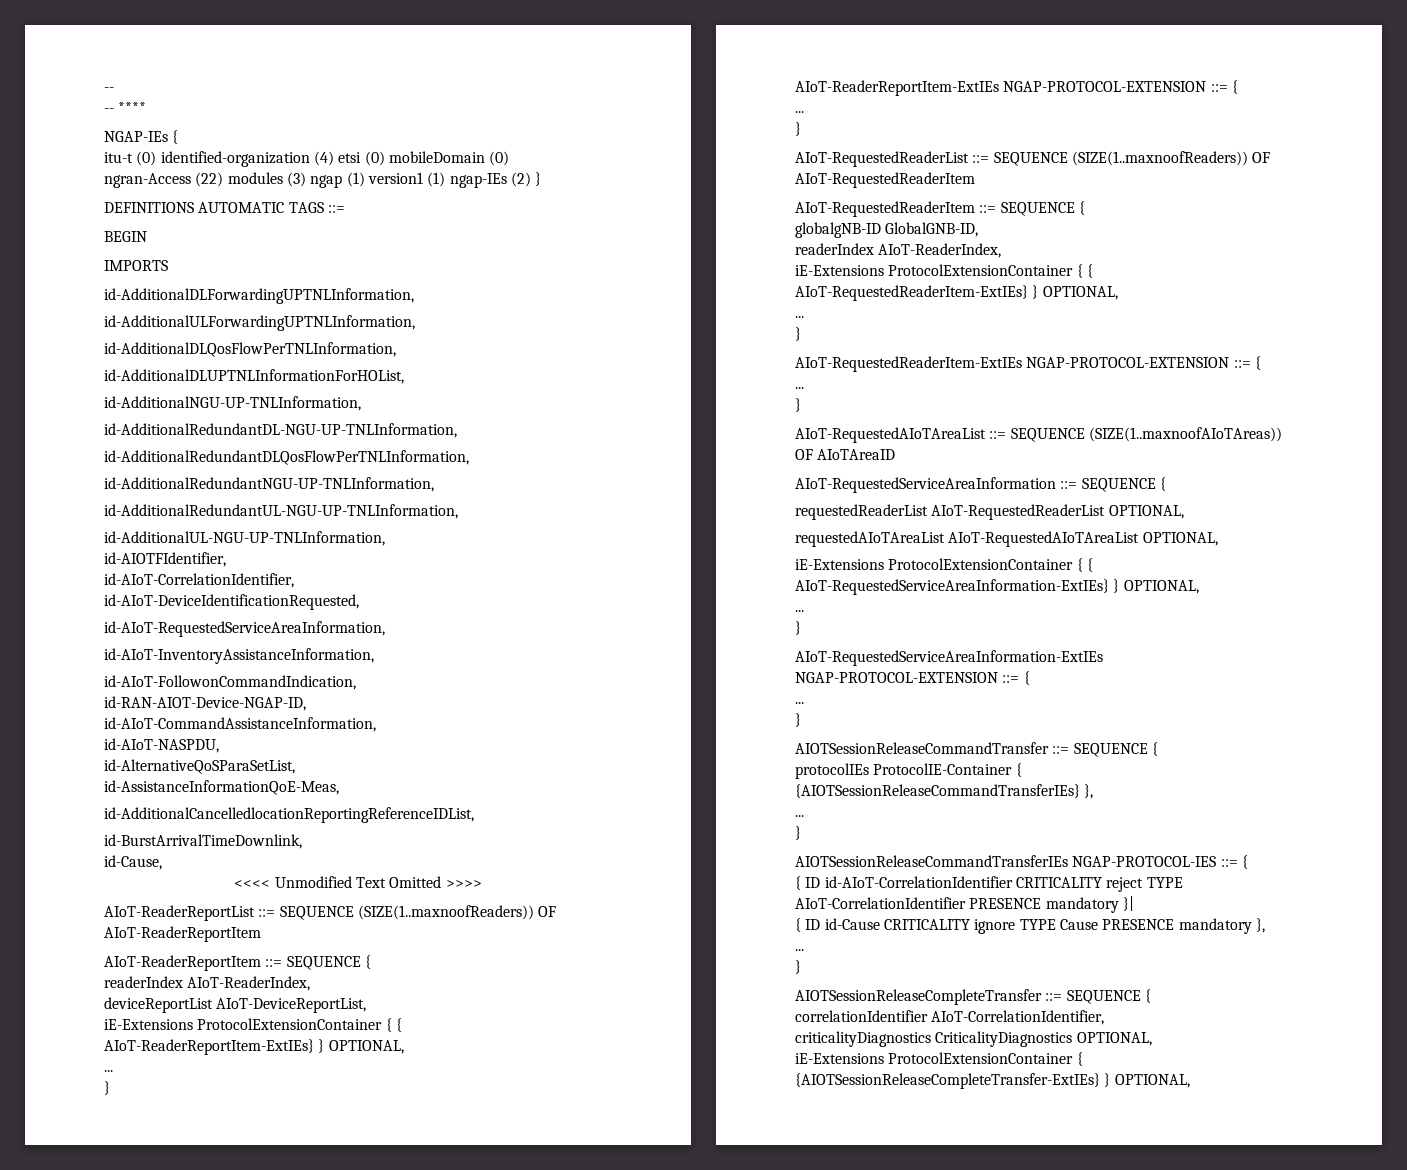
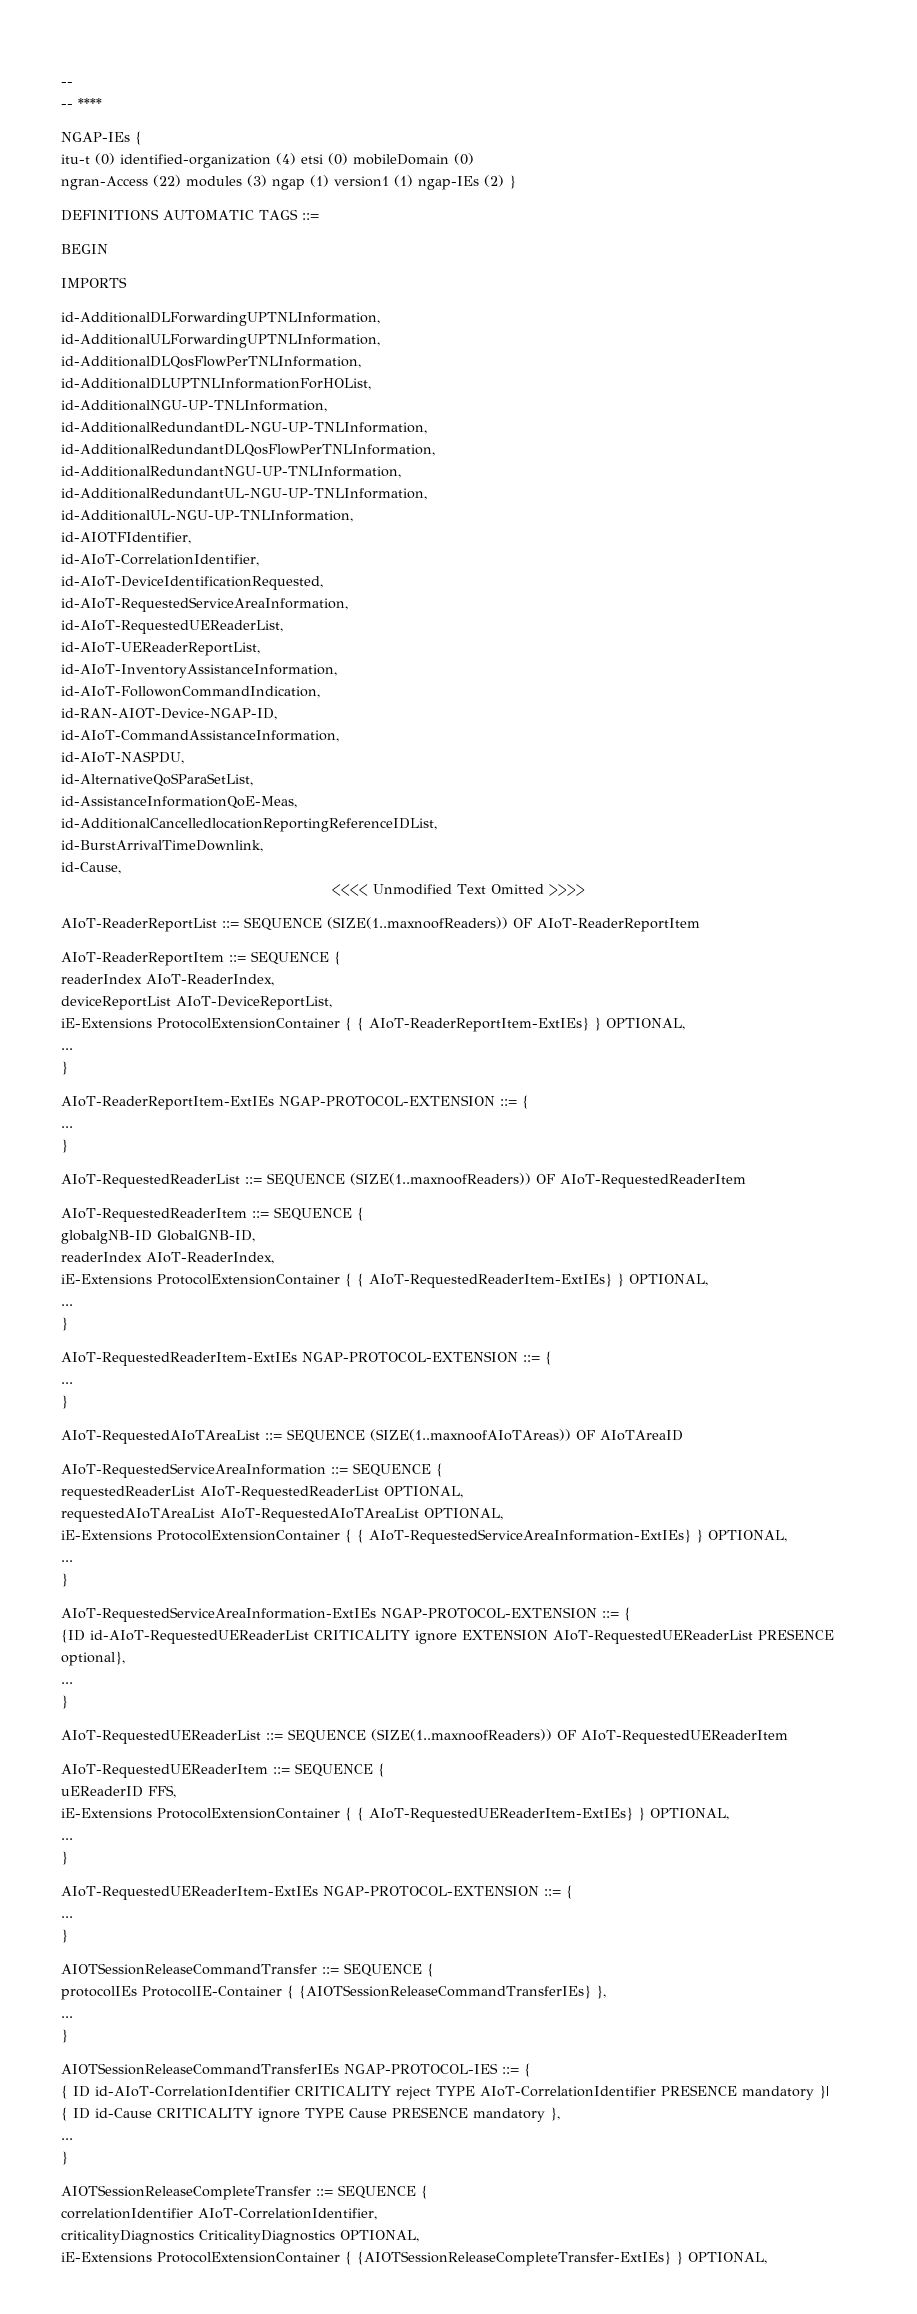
+ id-AIoT-RequestedUEReaderList,
+ id-AIoT-UEReaderReportList,
+ {ID id-AIoT-RequestedUEReaderList CRITICALITY ignore EXTENSION AIoT-RequestedUEReaderList PRESENCE optional},
+ ...
+ }
+ AIoT-RequestedUEReaderList ::= SEQUENCE (SIZE(1..maxnoofReaders)) OF AIoT-RequestedUEReaderItem
+ AIoT-RequestedUEReaderItem ::= SEQUENCE {
+ uEReaderID FFS,
+ iE-Extensions ProtocolExtensionContainer { { AIoT-RequestedUEReaderItem-ExtIEs} } OPTIONAL,
+ ...
+ }
+ AIoT-RequestedUEReaderItem-ExtIEs NGAP-PROTOCOL-EXTENSION ::= {

